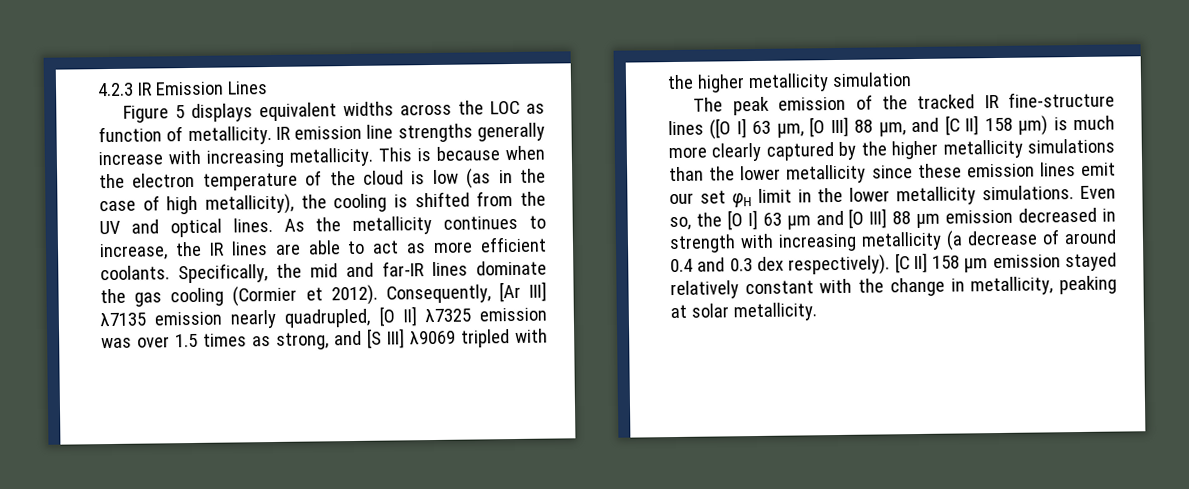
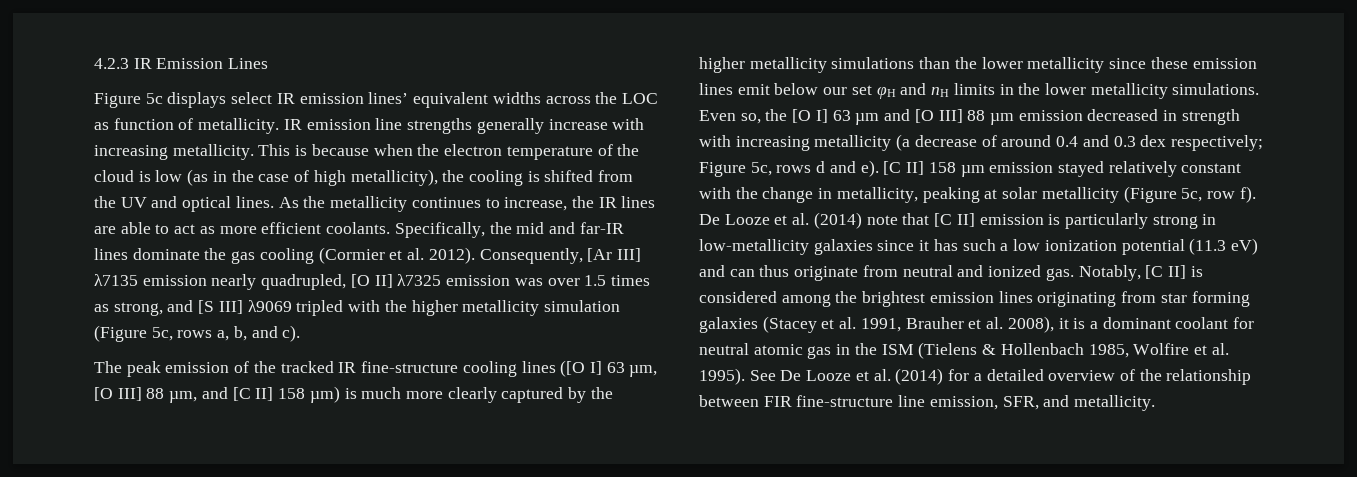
- Figure 5 displays equivalent widths across the LOC as function of metallicity.
+ Figure 5c displays select IR emission lines’ equivalent widths across the LOC as function of metallicity.
- Specifically, the mid and far-IR lines dominate the gas cooling (Cormier et 2012).
+ Specifically, the mid and far-IR lines dominate the gas cooling (Cormier et al. 2012).
- Consequently, [Ar III] λ7135 emission nearly quadrupled, [O II] λ7325 emission was over 1.5 times as strong, and [S III] λ9069 tripled with the higher metallicity simulation
+ Consequently, [Ar III] λ7135 emission nearly quadrupled, [O II] λ7325 emission was over 1.5 times as strong, and [S III] λ9069 tripled with the higher metallicity simulation (Figure 5c, rows a, b, and c).
- The peak emission of the tracked IR fine-structure lines ([O I] 63 µm, [O III] 88 µm, and [C II] 158 µm) is much more clearly captured by the higher metallicity simulations than the lower metallicity since these emission lines emit our set φH limit in the lower metallicity simulations.
+ The peak emission of the tracked IR fine-structure cooling lines ([O I] 63 µm, [O III] 88 µm, and [C II] 158 µm) is much more clearly captured by the higher metallicity simulations than the lower metallicity since these emission lines emit below our set φH and nH limits in the lower metallicity simulations.
- Even so, the [O I] 63 µm and [O III] 88 µm emission decreased in strength with increasing metallicity (a decrease of around 0.4 and 0.3 dex respectively).
+ Even so, the [O I] 63 µm and [O III] 88 µm emission decreased in strength with increasing metallicity (a decrease of around 0.4 and 0.3 dex respectively; Figure 5c, rows d and e).
- [C II] 158 µm emission stayed relatively constant with the change in metallicity, peaking at solar metallicity.
+ [C II] 158 µm emission stayed relatively constant with the change in metallicity, peaking at solar metallicity (Figure 5c, row f). De Looze et al. (2014) note that [C II] emission is particularly strong in low-metallicity galaxies since it has such a low ionization potential (11.3 eV) and can thus originate from neutral and ionized gas. Notably, [C II] is considered among the brightest emission lines originating from star forming galaxies (Stacey et al. 1991, Brauher et al. 2008), it is a dominant coolant for neutral atomic gas in the ISM (Tielens & Hollenbach 1985, Wolfire et al. 1995). See De Looze et al. (2014) for a detailed overview of the relationship between FIR fine-structure line emission, SFR, and metallicity.

